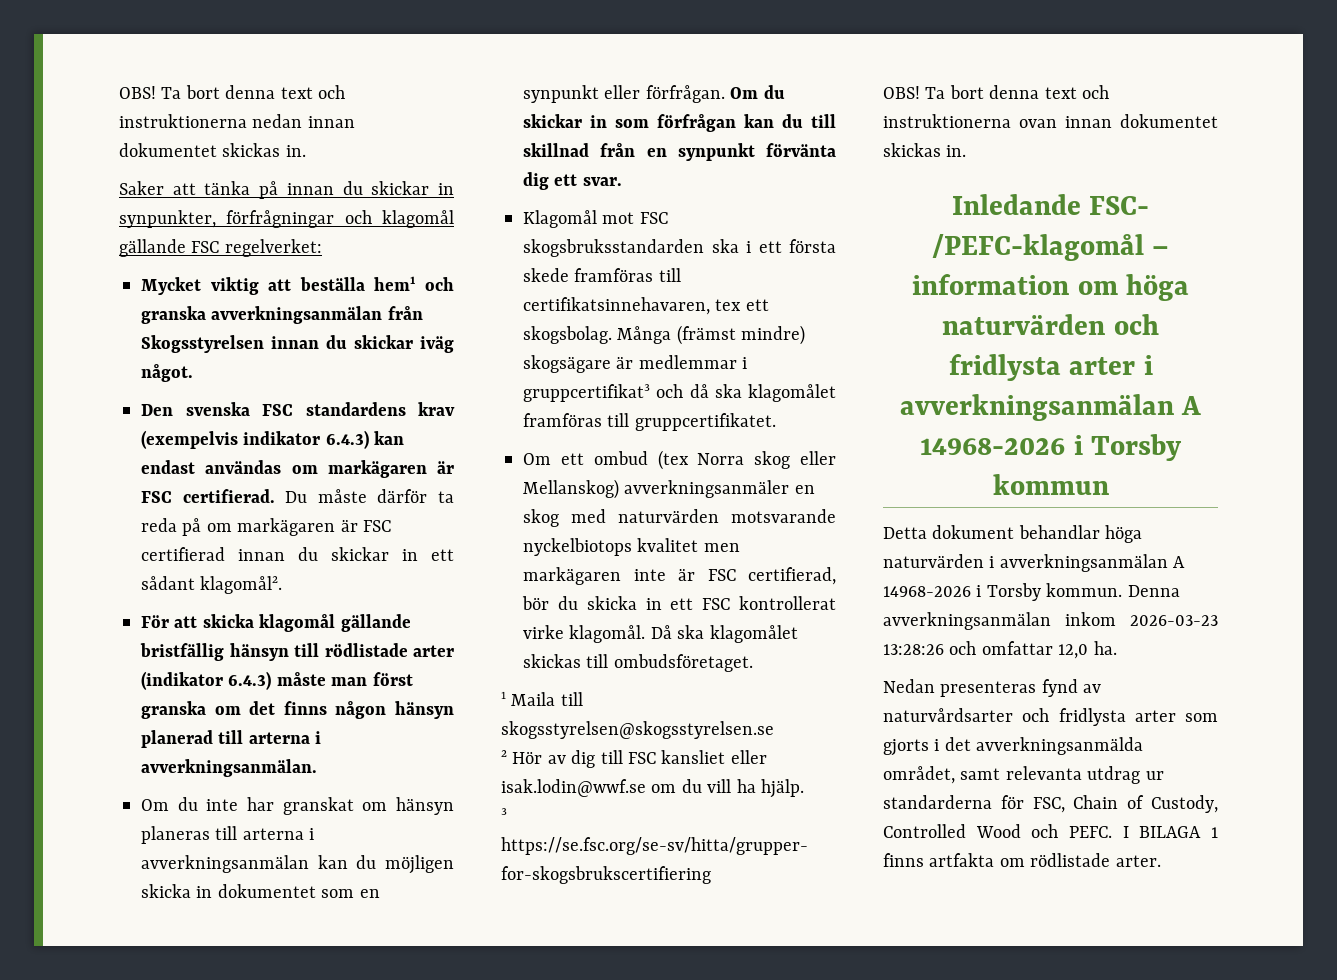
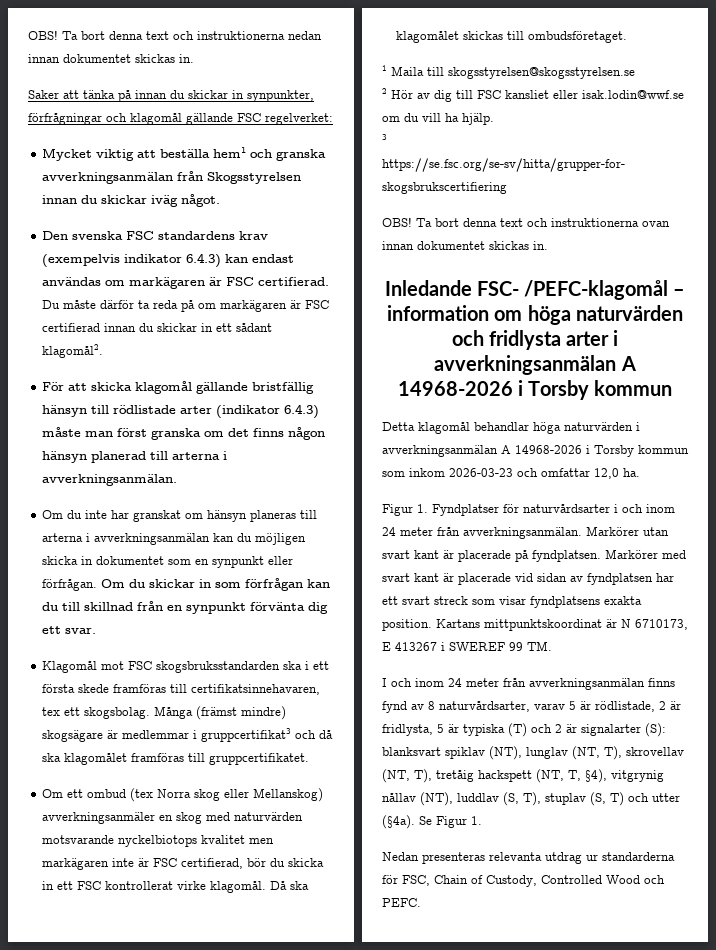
- Detta dokument behandlar höga naturvärden i avverkningsanmälan A 14968-2026 i Torsby kommun. Denna avverkningsanmälan inkom 2026-03-23 13:28:26 och omfattar 12,0 ha.
+ Detta klagomål behandlar höga naturvärden i avverkningsanmälan A 14968-2026 i Torsby kommun som inkom 2026-03-23 och omfattar 12,0 ha.
- Nedan presenteras fynd av naturvårdsarter och fridlysta arter som gjorts i det avverkningsanmälda området, samt relevanta utdrag ur standarderna för FSC, Chain of Custody, Controlled Wood och PEFC. I BILAGA 1 finns artfakta om rödlistade arter.
+ Figur 1. Fyndplatser för naturvårdsarter i och inom 24 meter från avverkningsanmälan. Markörer utan svart kant är placerade på fyndplatsen. Markörer med svart kant är placerade vid sidan av fyndplatsen har ett svart streck som visar fyndplatsens exakta position. Kartans mittpunktskoordinat är N 6710173, E 413267 i SWEREF 99 TM.
+ I och inom 24 meter från avverkningsanmälan finns fynd av 8 naturvårdsarter, varav 5 är rödlistade, 2 är fridlysta, 5 är typiska (T) och 2 är signalarter (S): blanksvart spiklav (NT), lunglav (NT, T), skrovellav (NT, T), tretåig hackspett (NT, T, §4), vitgrynig nållav (NT), luddlav (S, T), stuplav (S, T) och utter (§4a). Se Figur 1.
+ Nedan presenteras relevanta utdrag ur standarderna för FSC, Chain of Custody, Controlled Wood och PEFC.

